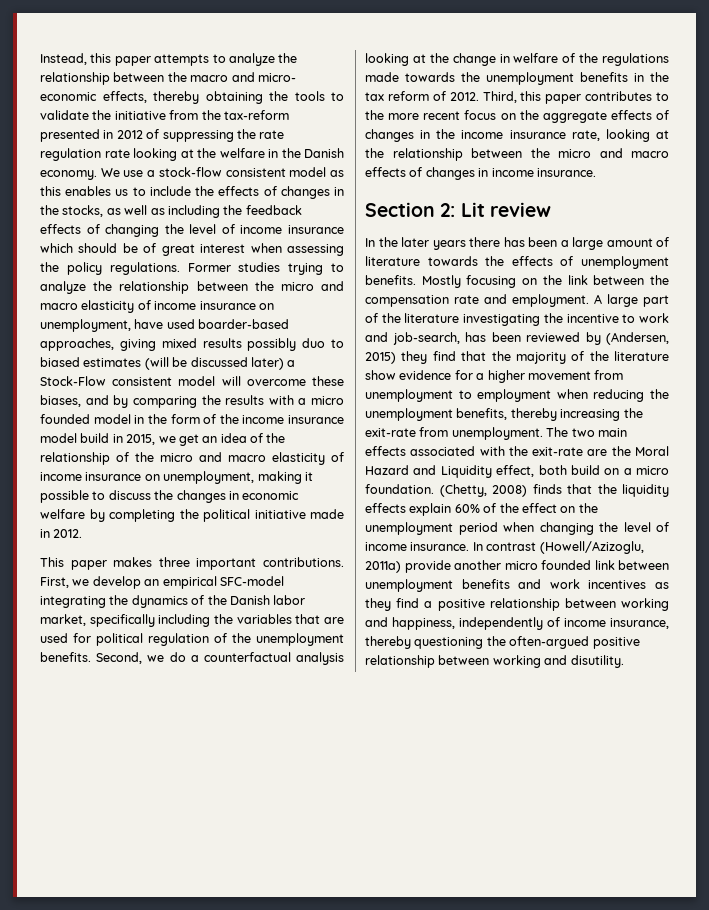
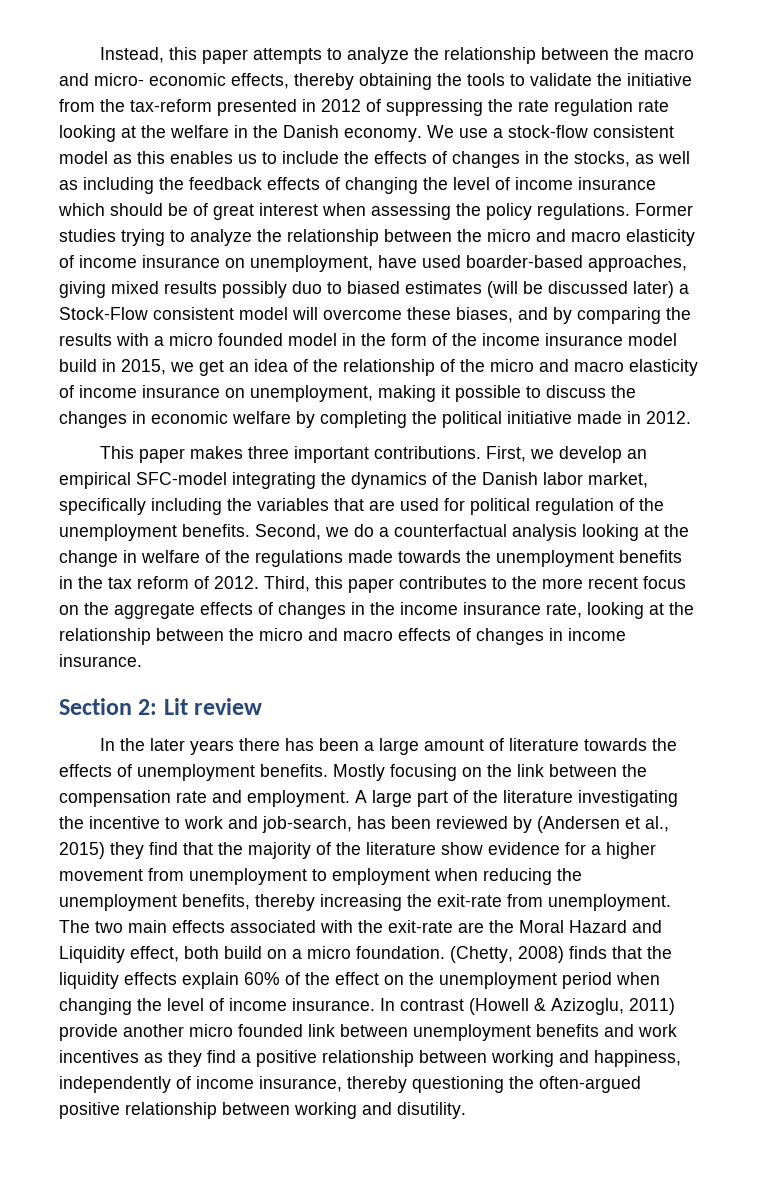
- A large part of the literature investigating the incentive to work and job-search, has been reviewed by (Andersen, 2015) they find that the majority of the literature show evidence for a higher movement from unemployment to employment when reducing the unemployment benefits, thereby increasing the exit-rate from unemployment.
+ A large part of the literature investigating the incentive to work and job-search, has been reviewed by (Andersen et al., 2015) they find that the majority of the literature show evidence for a higher movement from unemployment to employment when reducing the unemployment benefits, thereby increasing the exit-rate from unemployment.
- In contrast (Howell/Azizoglu, 2011a) provide another micro founded link between unemployment benefits and work incentives as they find a positive relationship between working and happiness, independently of income insurance, thereby questioning the often-argued positive relationship between working and disutility.
+ In contrast (Howell & Azizoglu, 2011) provide another micro founded link between unemployment benefits and work incentives as they find a positive relationship between working and happiness, independently of income insurance, thereby questioning the often-argued positive relationship between working and disutility.

